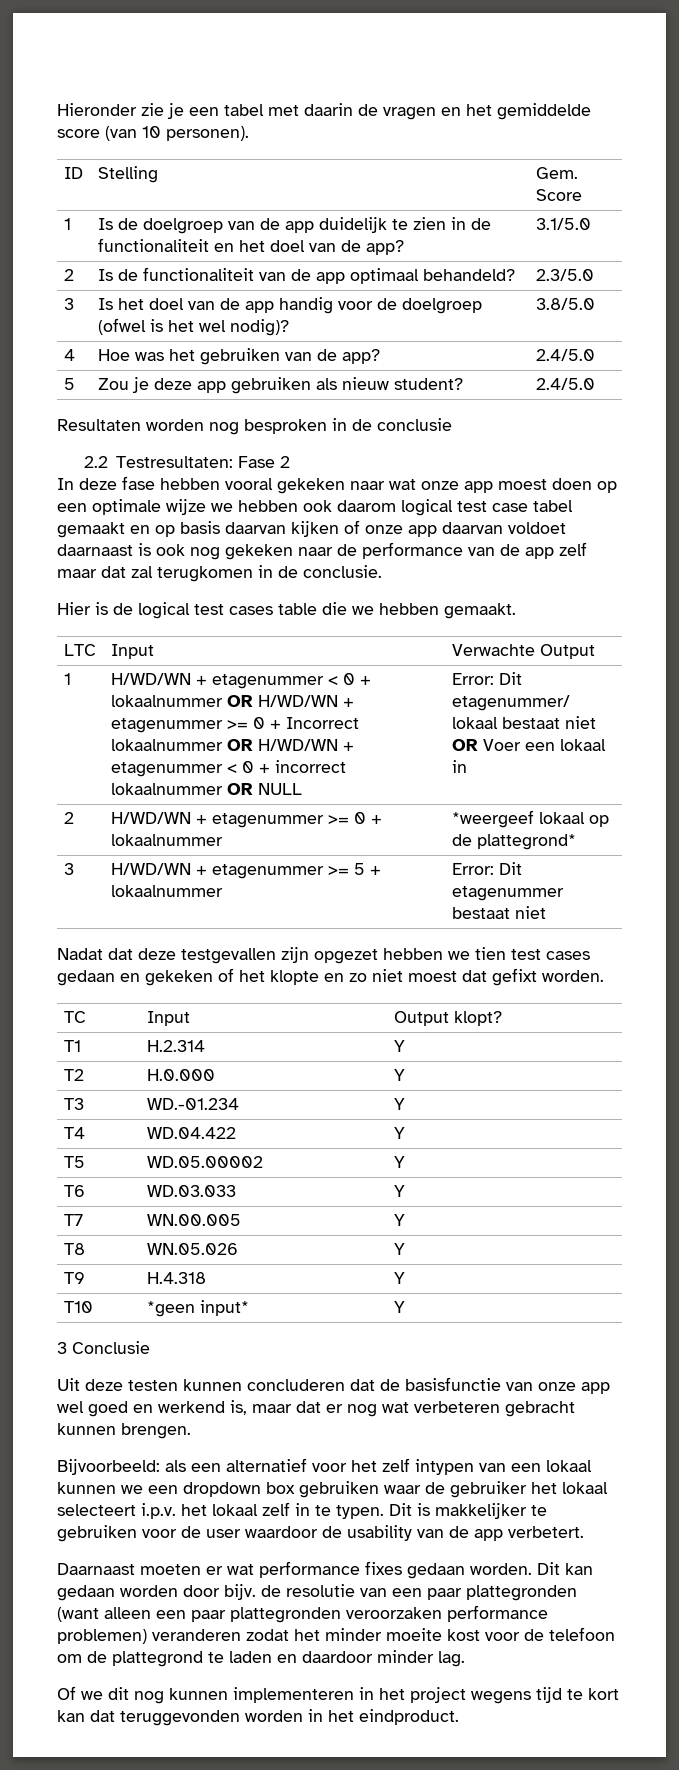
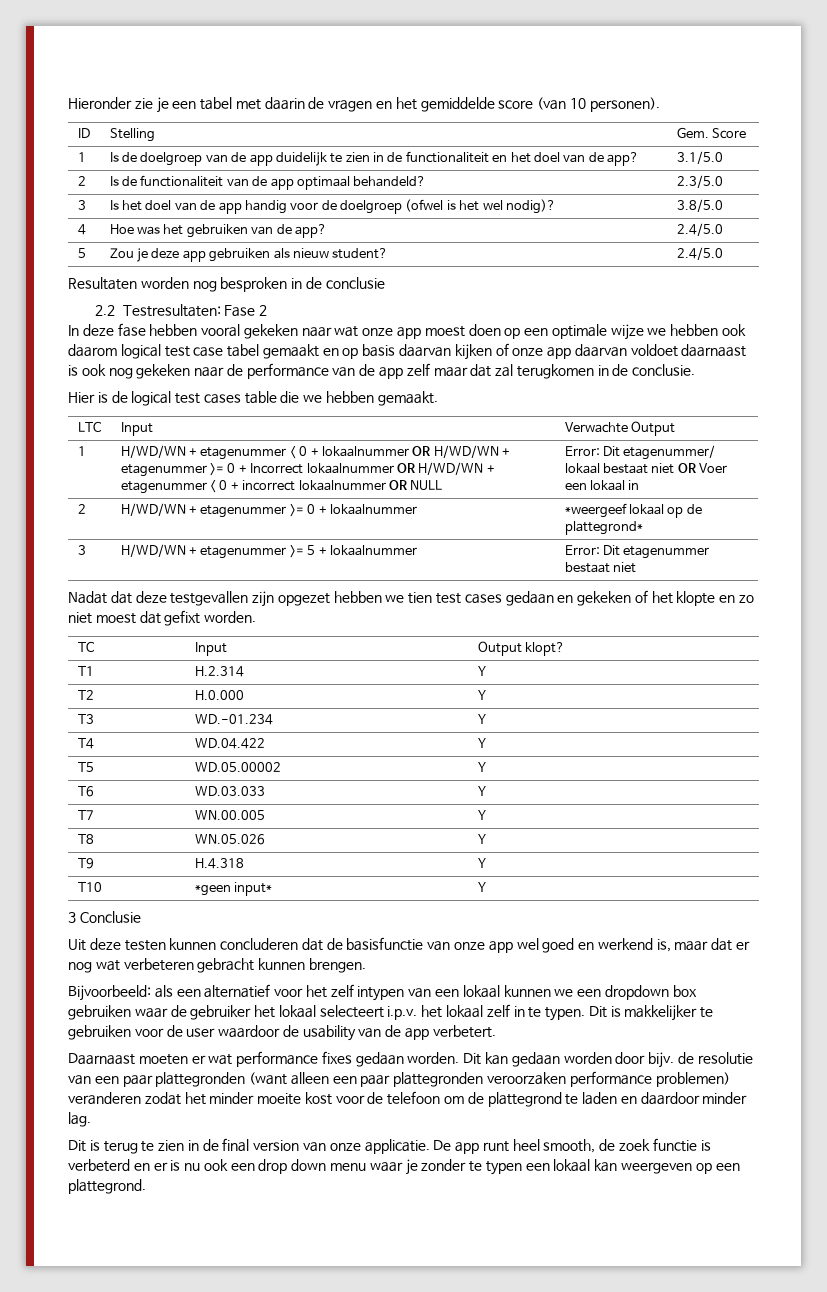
- Of we dit nog kunnen implementeren in het project wegens tijd te kort kan dat teruggevonden worden in het eindproduct.
+ Dit is terug te zien in de final version van onze applicatie. De app runt heel smooth, de zoek functie is verbeterd en er is nu ook een drop down menu waar je zonder te typen een lokaal kan weergeven op een plattegrond.

